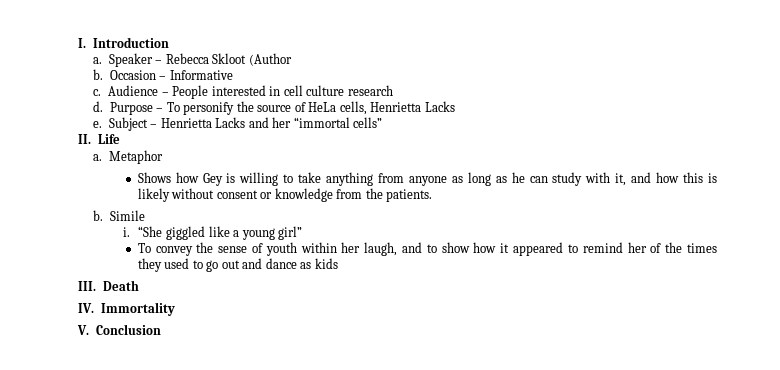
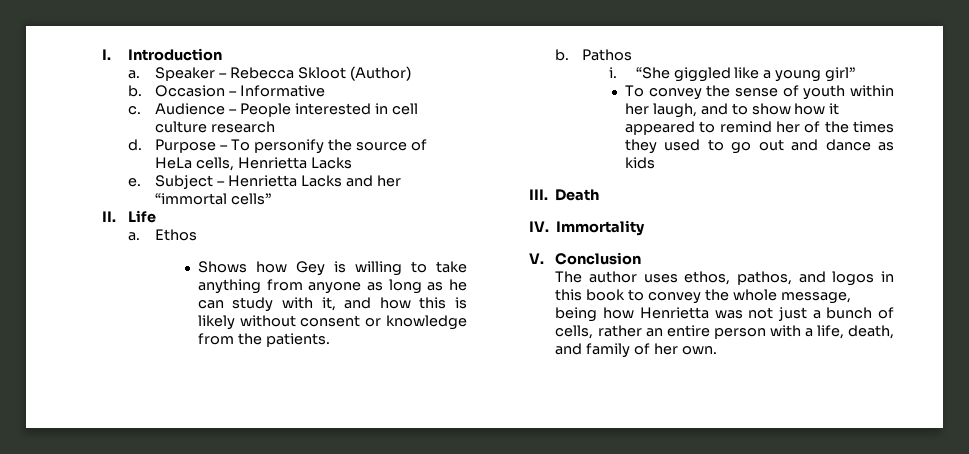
- Speaker – Rebecca Skloot (Author
+ Speaker – Rebecca Skloot (Author)
- Metaphor
+ Ethos
- Simile
+ Pathos
+ The author uses ethos, pathos, and logos in this book to convey the whole message, being how Henrietta was not just a bunch of cells, rather an entire person with a life, death, and family of her own.

